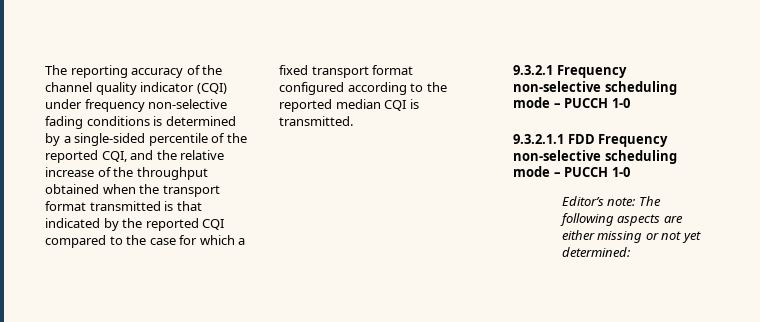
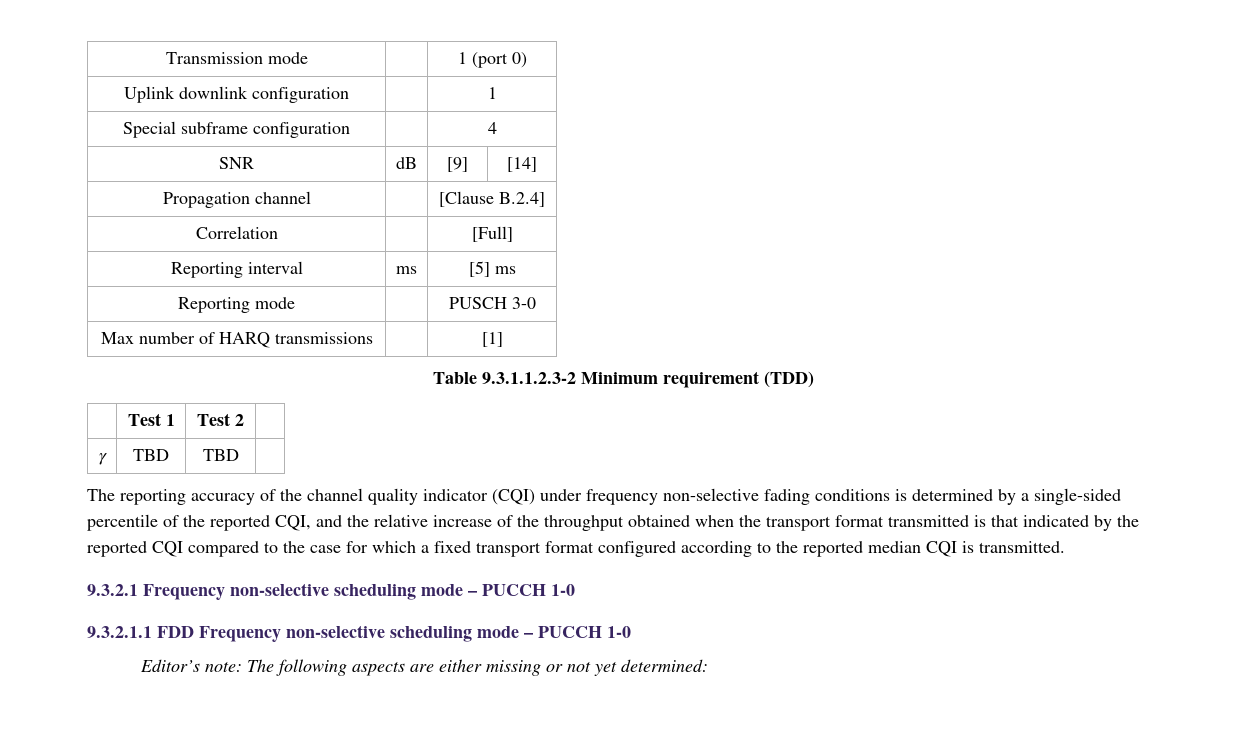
+ Transmission mode | | 1 (port 0)
+ Uplink downlink configuration | | 1
+ Special subframe configuration | | 4
+ SNR | dB | [9] | [14]
+ Propagation channel | | [Clause B.2.4]
+ Correlation | | [Full]
+ Reporting interval | ms | [5] ms
+ Reporting mode | | PUSCH 3-0
+ Max number of HARQ transmissions | | [1]
+ Table 9.3.1.1.2.3-2 Minimum requirement (TDD)
+ | Test 1 | Test 2 |
+ γ | TBD | TBD |

